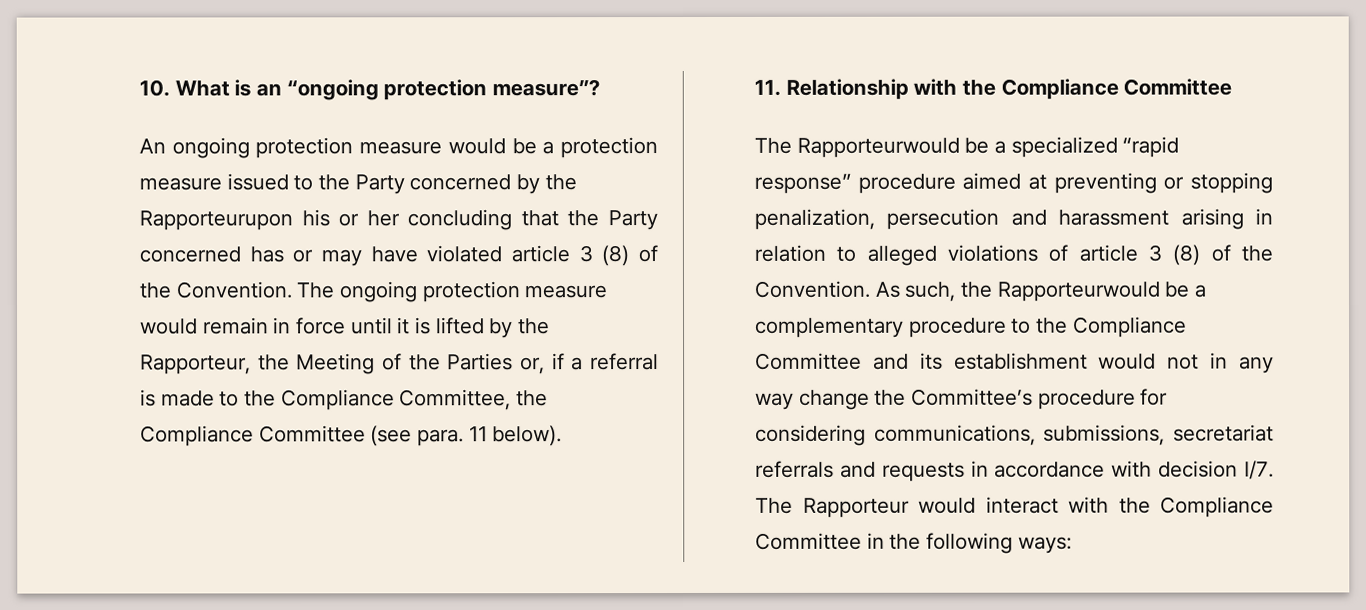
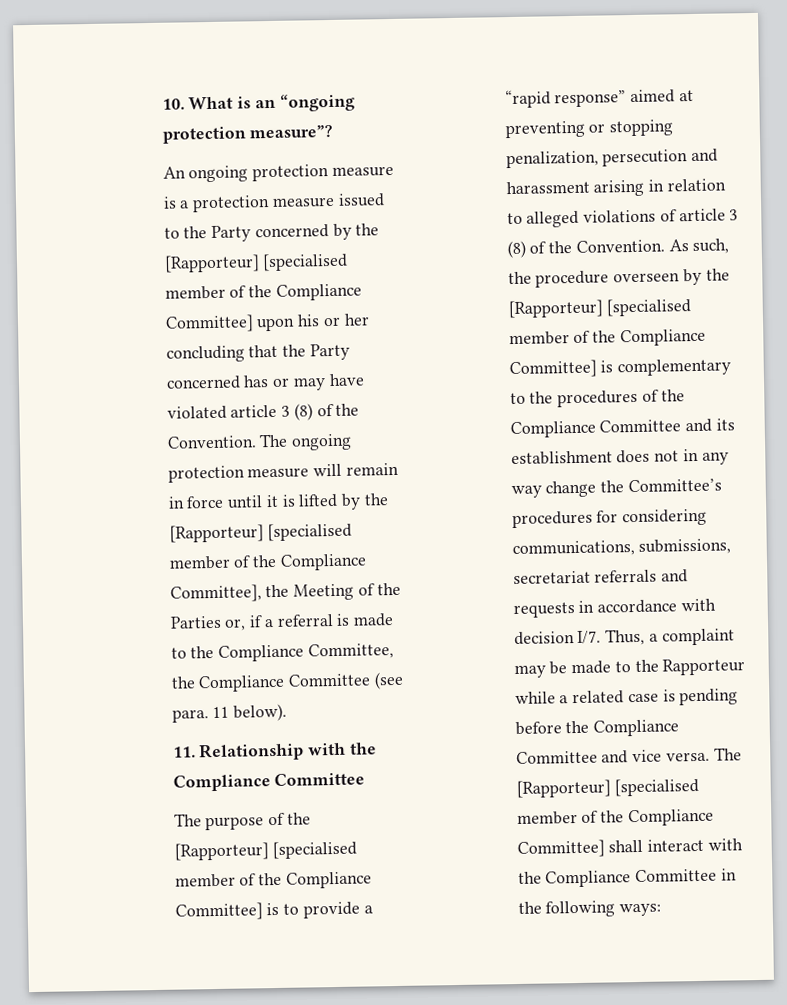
- An ongoing protection measure would be a protection measure issued to the Party concerned by the Rapporteurupon his or her concluding that the Party concerned has or may have violated article 3 (8) of the Convention.
+ An ongoing protection measure is a protection measure issued to the Party concerned by the [Rapporteur] [specialised member of the Compliance Committee] upon his or her concluding that the Party concerned has or may have violated article 3 (8) of the Convention.
- The ongoing protection measure would remain in force until it is lifted by the Rapporteur, the Meeting of the Parties or, if a referral is made to the Compliance Committee, the Compliance Committee (see para. 11 below).
+ The ongoing protection measure will remain in force until it is lifted by the [Rapporteur] [specialised member of the Compliance Committee], the Meeting of the Parties or, if a referral is made to the Compliance Committee, the Compliance Committee (see para. 11 below).
- The Rapporteurwould be a specialized “rapid response” procedure aimed at preventing or stopping penalization, persecution and harassment arising in relation to alleged violations of article 3 (8) of the Convention.
+ The purpose of the [Rapporteur] [specialised member of the Compliance Committee] is to provide a “rapid response” aimed at preventing or stopping penalization, persecution and harassment arising in relation to alleged violations of article 3 (8) of the Convention.
- As such, the Rapporteurwould be a complementary procedure to the Compliance Committee and its establishment would not in any way change the Committee’s procedure for considering communications, submissions, secretariat referrals and requests in accordance with decision I/7. The Rapporteur would interact with the Compliance Committee in the following ways:
+ As such, the procedure overseen by the [Rapporteur] [specialised member of the Compliance Committee] is complementary to the procedures of the Compliance Committee and its establishment does not in any way change the Committee’s procedures for considering communications, submissions, secretariat referrals and requests in accordance with decision I/7. Thus, a complaint may be made to the Rapporteur while a related case is pending before the Compliance Committee and vice versa. The [Rapporteur] [specialised member of the Compliance Committee] shall interact with the Compliance Committee in the following ways:

